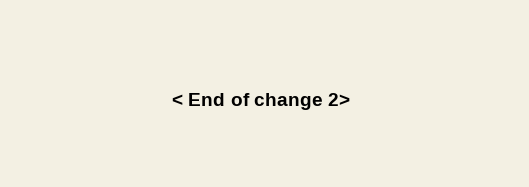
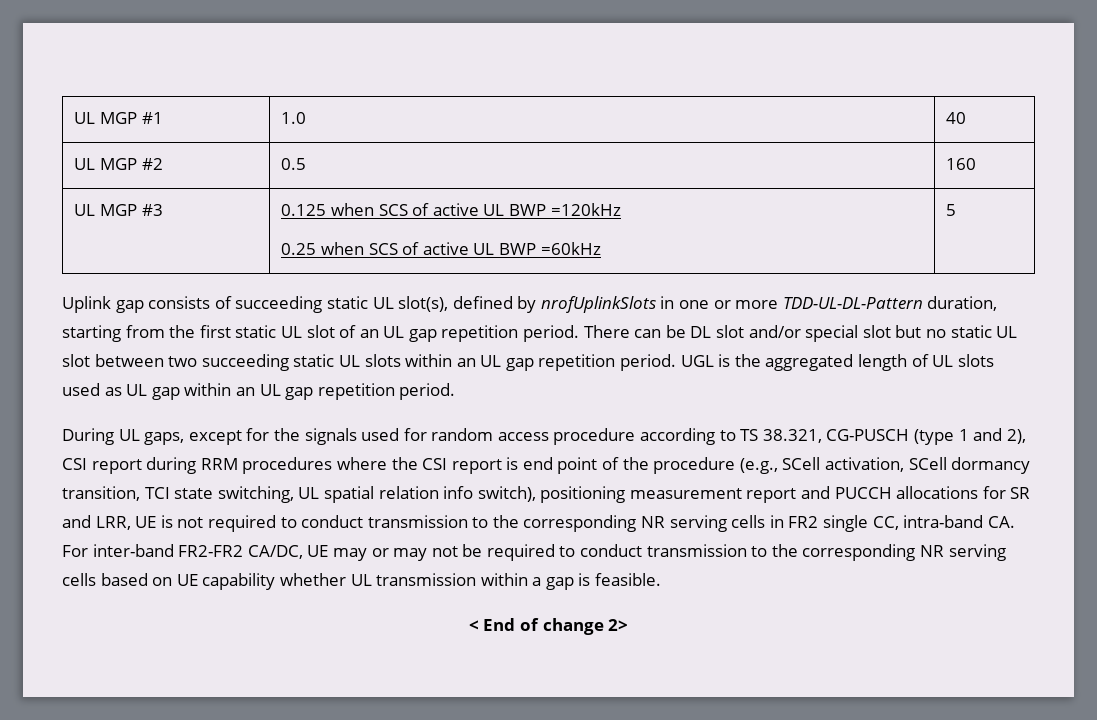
+ UL MGP #1 | 1.0 | 40
+ UL MGP #2 | 0.5 | 160
+ UL MGP #3 | 0.125 when SCS of active UL BWP =120kHz
+ 0.25 when SCS of active UL BWP =60kHz | 5
+ Uplink gap consists of succeeding static UL slot(s), defined by nrofUplinkSlots in one or more TDD-UL-DL-Pattern duration, starting from the first static UL slot of an UL gap repetition period. There can be DL slot and/or special slot but no static UL slot between two succeeding static UL slots within an UL gap repetition period. UGL is the aggregated length of UL slots used as UL gap within an UL gap repetition period.
+ During UL gaps, except for the signals used for random access procedure according to TS 38.321, CG-PUSCH (type 1 and 2), CSI report during RRM procedures where the CSI report is end point of the procedure (e.g., SCell activation, SCell dormancy transition, TCI state switching, UL spatial relation info switch), positioning measurement report and PUCCH allocations for SR and LRR, UE is not required to conduct transmission to the corresponding NR serving cells in FR2 single CC, intra-band CA. For inter-band FR2-FR2 CA/DC, UE may or may not be required to conduct transmission to the corresponding NR serving cells based on UE capability whether UL transmission within a gap is feasible.

